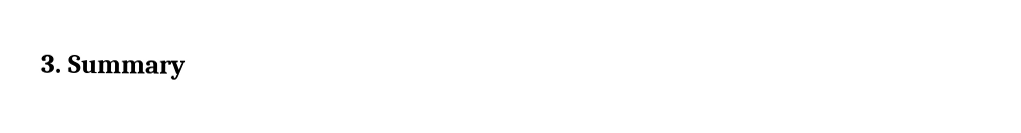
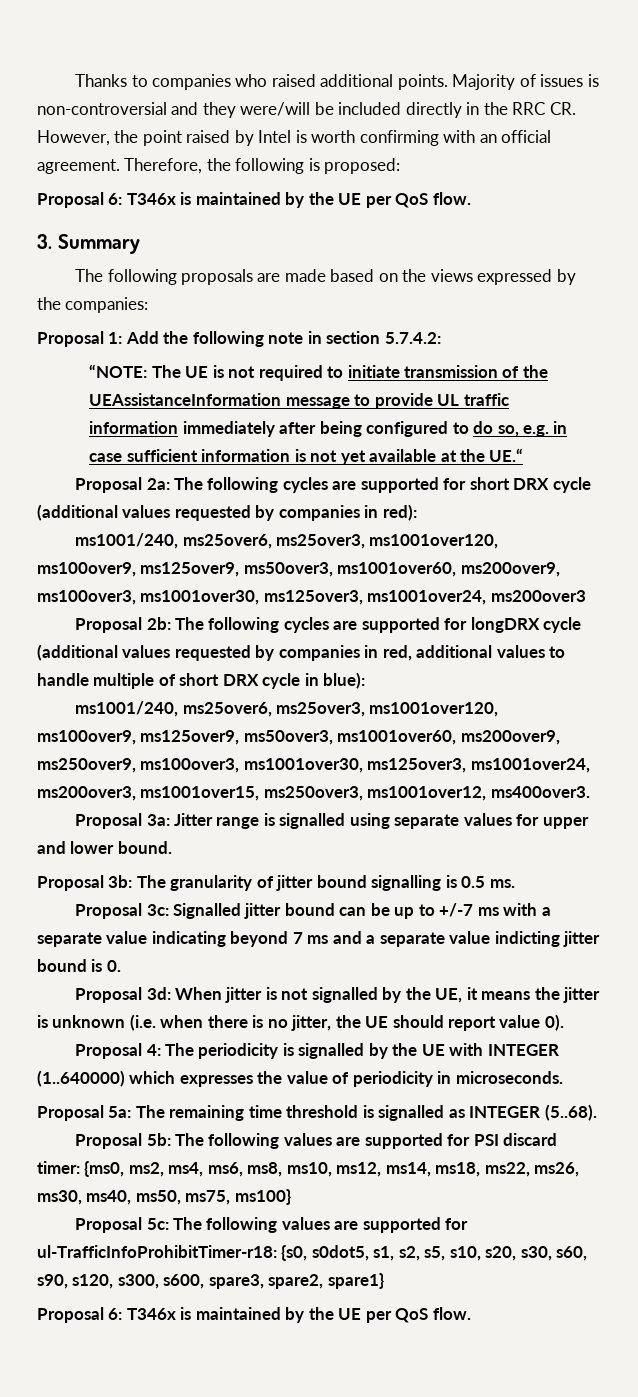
+ Thanks to companies who raised additional points. Majority of issues is non-controversial and they were/will be included directly in the RRC CR. However, the point raised by Intel is worth confirming with an official agreement. Therefore, the following is proposed:
+ Proposal 6: T346x is maintained by the UE per QoS flow.
  3. Summary
+ The following proposals are made based on the views expressed by the companies:
+ Proposal 1: Add the following note in section 5.7.4.2:
+ “NOTE: The UE is not required to initiate transmission of the UEAssistanceInformation message to provide UL traffic information immediately after being configured to do so, e.g. in case sufficient information is not yet available at the UE.“
+ Proposal 2a: The following cycles are supported for short DRX cycle (additional values requested by companies in red):
+ ms1001/240, ms25over6, ms25over3, ms1001over120, ms100over9, ms125over9, ms50over3, ms1001over60, ms200over9, ms100over3, ms1001over30, ms125over3, ms1001over24, ms200over3
+ Proposal 2b: The following cycles are supported for longDRX cycle (additional values requested by companies in red, additional values to handle multiple of short DRX cycle in blue):
+ ms1001/240, ms25over6, ms25over3, ms1001over120, ms100over9, ms125over9, ms50over3, ms1001over60, ms200over9, ms250over9, ms100over3, ms1001over30, ms125over3, ms1001over24, ms200over3, ms1001over15, ms250over3, ms1001over12, ms400over3.
+ Proposal 3a: Jitter range is signalled using separate values for upper and lower bound.
+ Proposal 3b: The granularity of jitter bound signalling is 0.5 ms.
+ Proposal 3c: Signalled jitter bound can be up to +/-7 ms with a separate value indicating beyond 7 ms and a separate value indicting jitter bound is 0.
+ Proposal 3d: When jitter is not signalled by the UE, it means the jitter is unknown (i.e. when there is no jitter, the UE should report value 0).
+ Proposal 4: The periodicity is signalled by the UE with INTEGER (1..640000) which expresses the value of periodicity in microseconds.
+ Proposal 5a: The remaining time threshold is signalled as INTEGER (5..68).
+ Proposal 5b: The following values are supported for PSI discard timer: {ms0, ms2, ms4, ms6, ms8, ms10, ms12, ms14, ms18, ms22, ms26, ms30, ms40, ms50, ms75, ms100}
+ Proposal 5c: The following values are supported for ul-TrafficInfoProhibitTimer-r18: {s0, s0dot5, s1, s2, s5, s10, s20, s30, s60, s90, s120, s300, s600, spare3, spare2, spare1}
+ Proposal 6: T346x is maintained by the UE per QoS flow.

